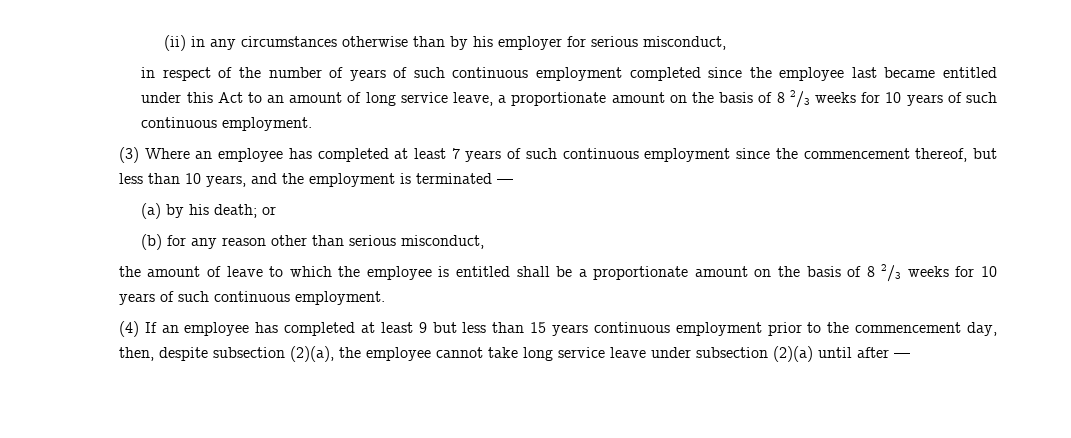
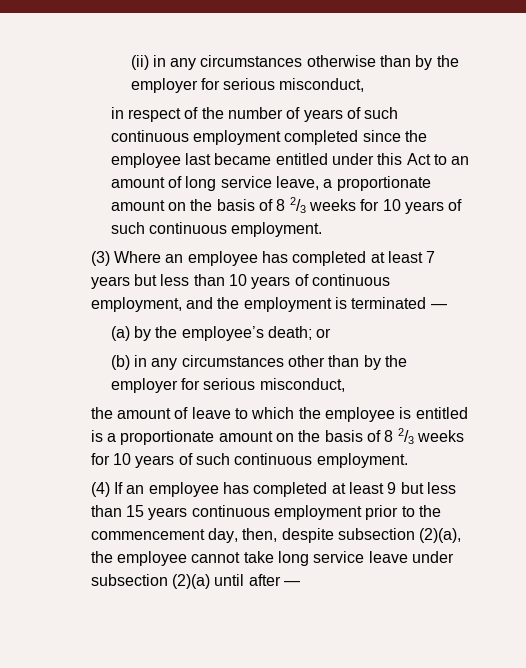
- (ii) in any circumstances otherwise than by his employer for serious misconduct,
+ (ii) in any circumstances otherwise than by the employer for serious misconduct,
- (3) Where an employee has completed at least 7 years of such continuous employment since the commencement thereof, but less than 10 years, and the employment is terminated —
+ (3) Where an employee has completed at least 7 years but less than 10 years of continuous employment, and the employment is terminated —
- (a) by his death; or
+ (a) by the employee’s death; or
- (b) for any reason other than serious misconduct,
+ (b) in any circumstances other than by the employer for serious misconduct,
- the amount of leave to which the employee is entitled shall be a proportionate amount on the basis of 8 2/3 weeks for 10 years of such continuous employment.
+ the amount of leave to which the employee is entitled is a proportionate amount on the basis of 8 2/3 weeks for 10 years of such continuous employment.

